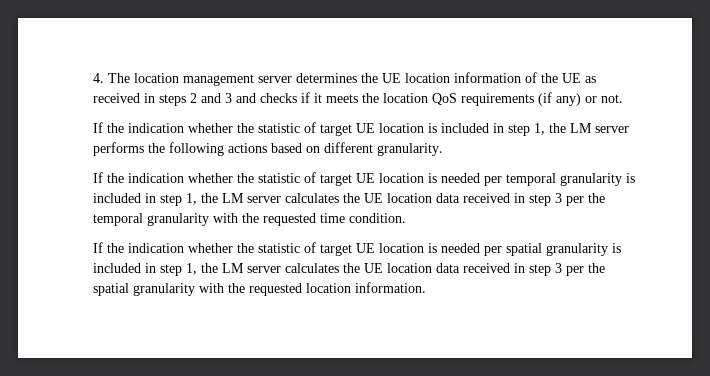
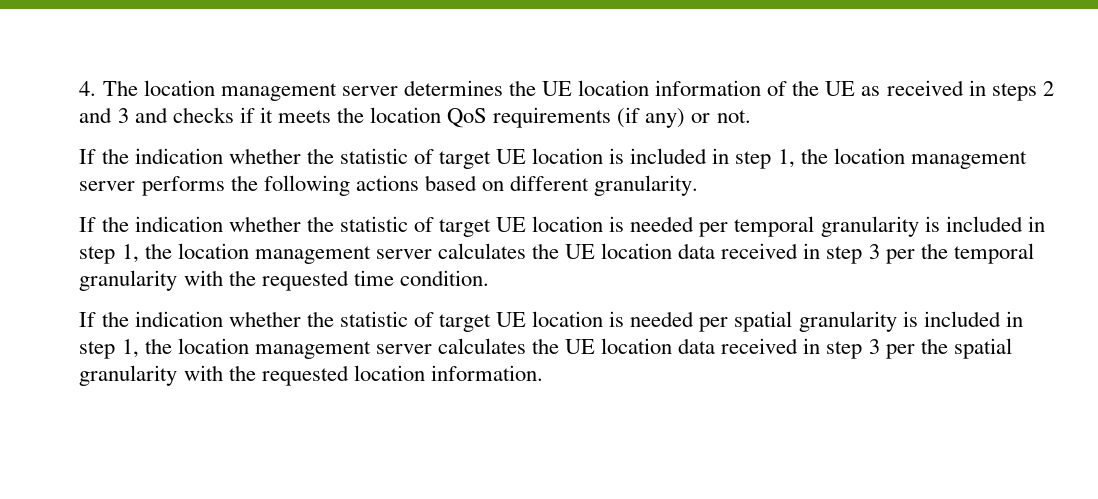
- If the indication whether the statistic of target UE location is included in step 1, the LM server performs the following actions based on different granularity.
+ If the indication whether the statistic of target UE location is included in step 1, the location management server performs the following actions based on different granularity.
- If the indication whether the statistic of target UE location is needed per temporal granularity is included in step 1, the LM server calculates the UE location data received in step 3 per the temporal granularity with the requested time condition.
+ If the indication whether the statistic of target UE location is needed per temporal granularity is included in step 1, the location management server calculates the UE location data received in step 3 per the temporal granularity with the requested time condition.
- If the indication whether the statistic of target UE location is needed per spatial granularity is included in step 1, the LM server calculates the UE location data received in step 3 per the spatial granularity with the requested location information.
+ If the indication whether the statistic of target UE location is needed per spatial granularity is included in step 1, the location management server calculates the UE location data received in step 3 per the spatial granularity with the requested location information.

